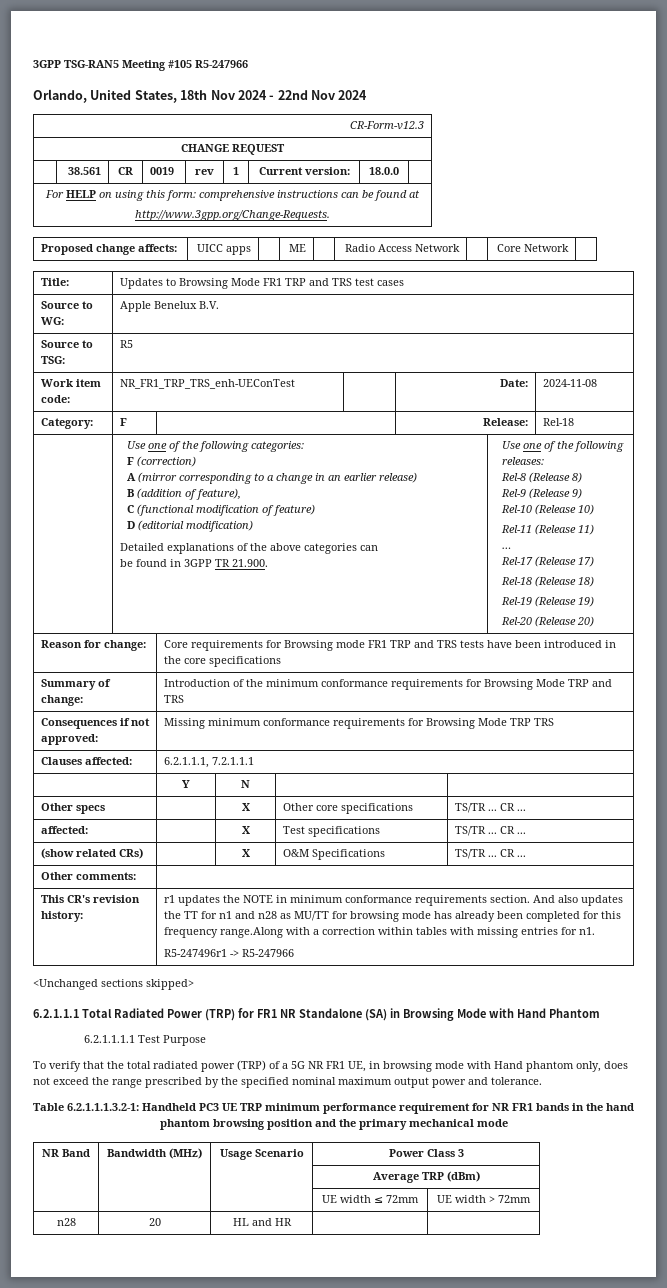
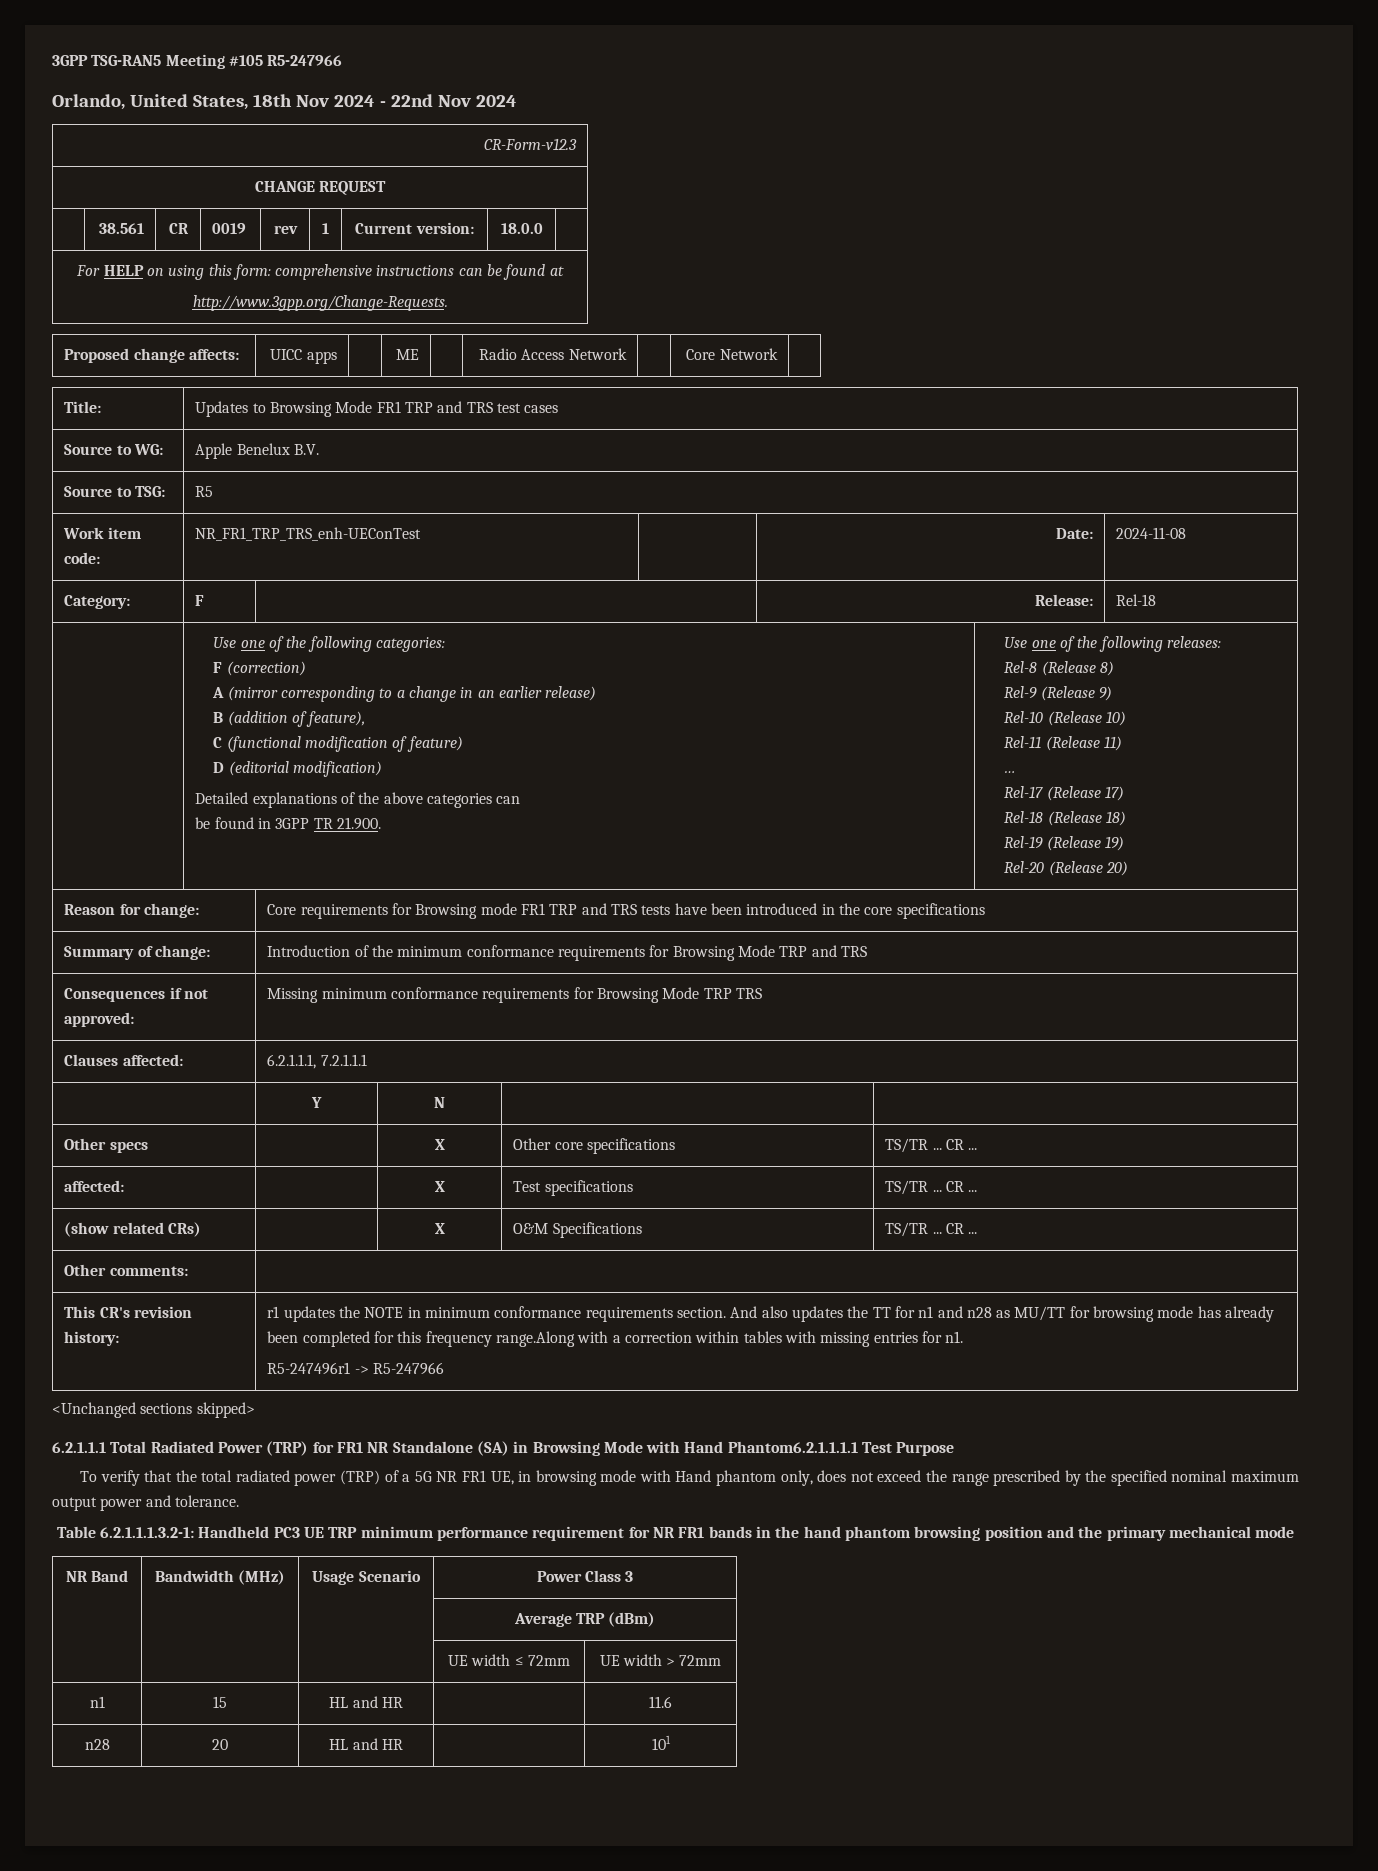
- 6.2.1.1.1 Total Radiated Power (TRP) for FR1 NR Standalone (SA) in Browsing Mode with Hand Phantom
- 6.2.1.1.1.1 Test Purpose
+ 6.2.1.1.1 Total Radiated Power (TRP) for FR1 NR Standalone (SA) in Browsing Mode with Hand Phantom6.2.1.1.1.1 Test Purpose
+ n1 | 15 | HL and HR | | 11.6
- n28 | 20 | HL and HR | |
+ n28 | 20 | HL and HR | | 101

